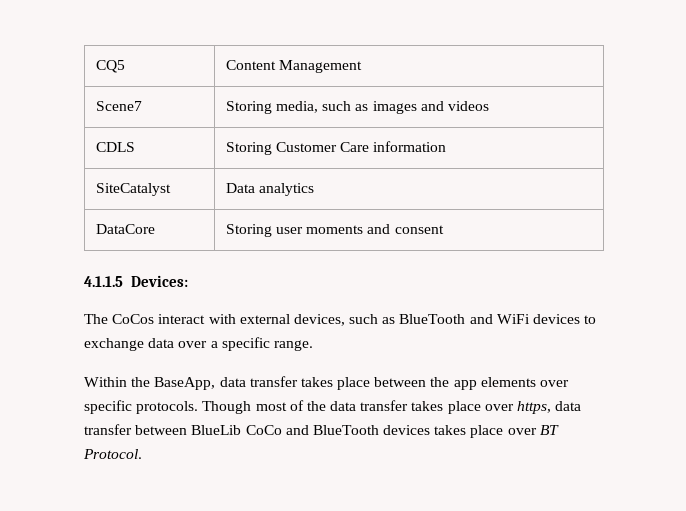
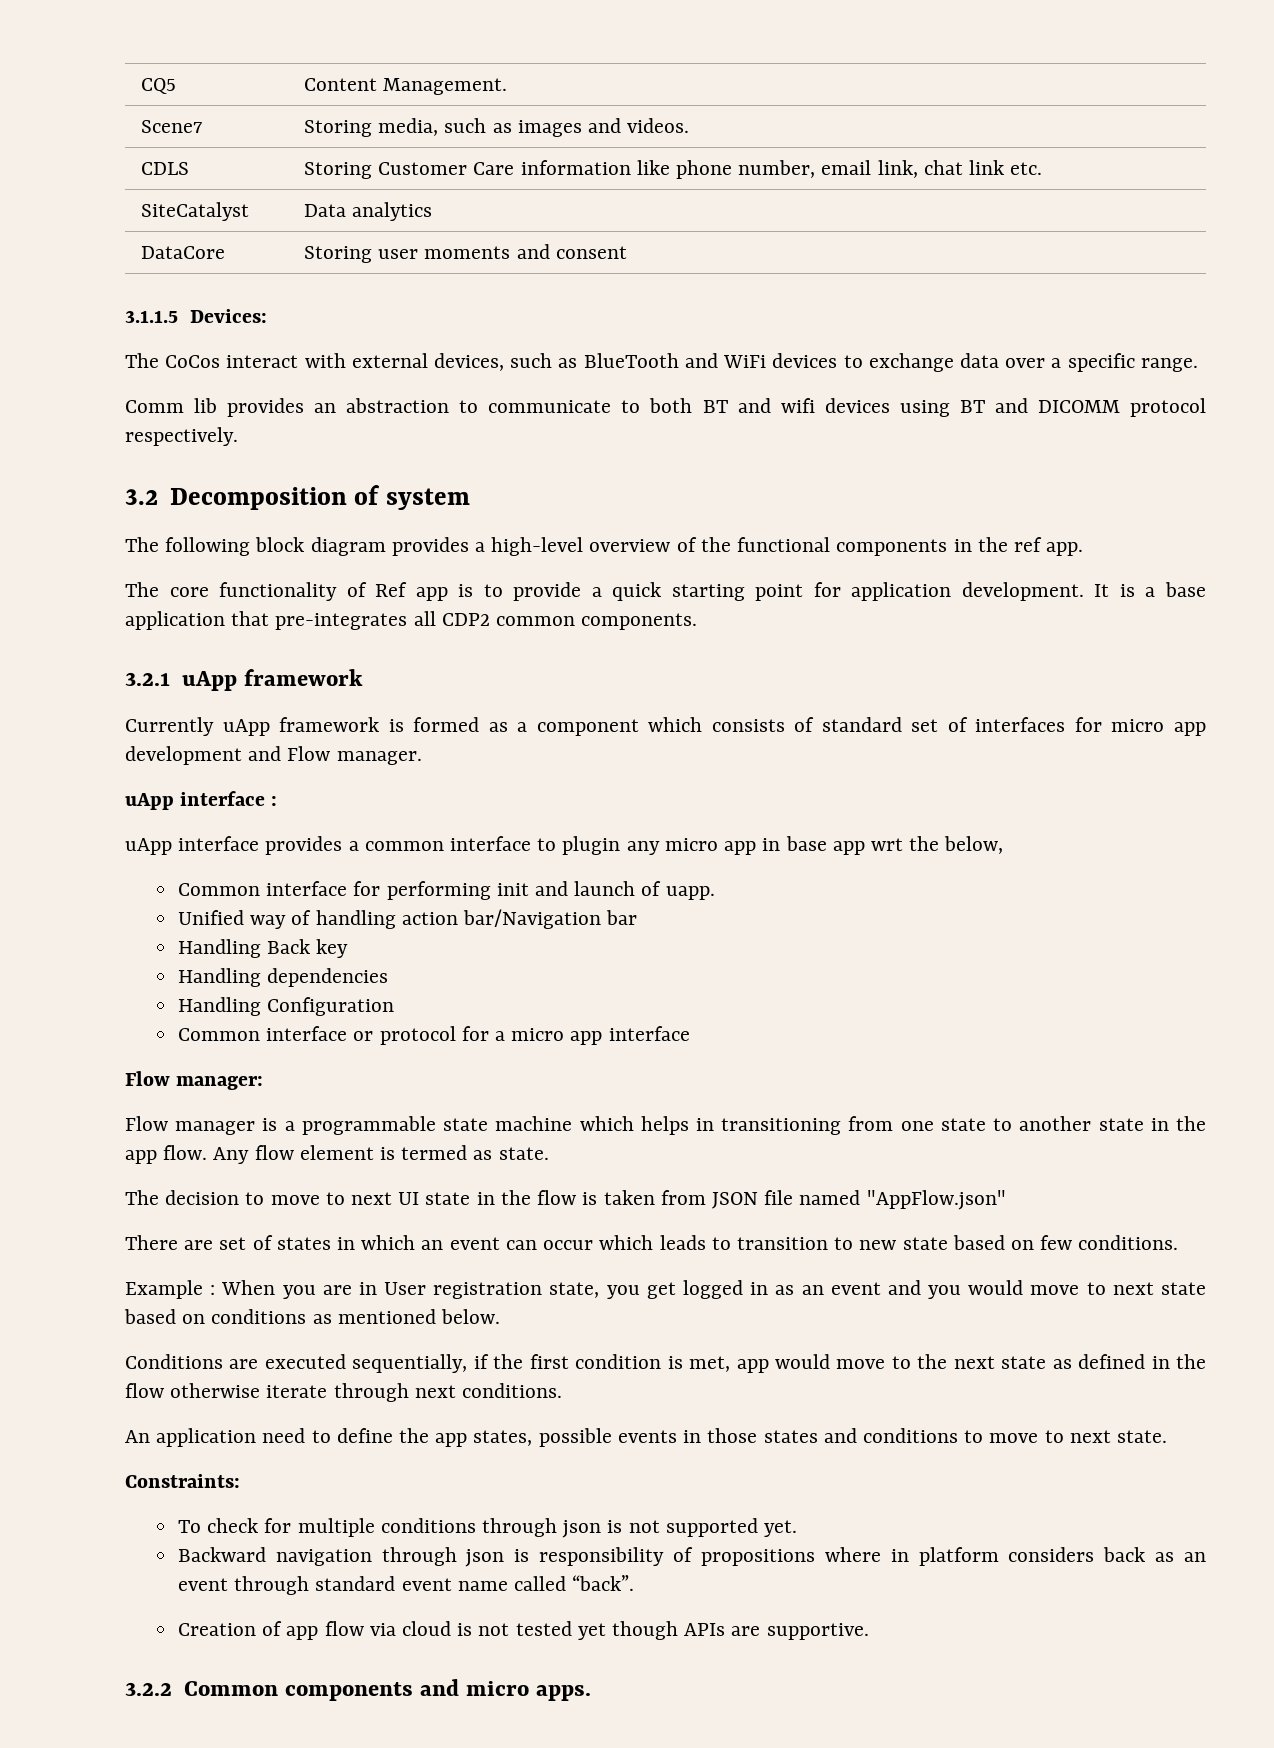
- CQ5 | Content Management
+ CQ5 | Content Management.
- Scene7 | Storing media, such as images and videos
+ Scene7 | Storing media, such as images and videos.
- CDLS | Storing Customer Care information
+ CDLS | Storing Customer Care information like phone number, email link, chat link etc.
- 4.1.1.5 Devices:
+ 3.1.1.5 Devices:
- Within the BaseApp, data transfer takes place between the app elements over specific protocols. Though most of the data transfer takes place over https, data transfer between BlueLib CoCo and BlueTooth devices takes place over BT Protocol.
+ Comm lib provides an abstraction to communicate to both BT and wifi devices using BT and DICOMM protocol respectively.
+ 3.2 Decomposition of system
+ The following block diagram provides a high-level overview of the functional components in the ref app.
+ The core functionality of Ref app is to provide a quick starting point for application development. It is a base application that pre-integrates all CDP2 common components.
+ 3.2.1 uApp framework
+ Currently uApp framework is formed as a component which consists of standard set of interfaces for micro app development and Flow manager.
+ uApp interface :
+ uApp interface provides a common interface to plugin any micro app in base app wrt the below,
+ Common interface for performing init and launch of uapp.
+ Unified way of handling action bar/Navigation bar
+ Handling Back key
+ Handling dependencies
+ Handling Configuration
+ Common interface or protocol for a micro app interface
+ Flow manager:
+ Flow manager is a programmable state machine which helps in transitioning from one state to another state in the app flow. Any flow element is termed as state.
+ The decision to move to next UI state in the flow is taken from JSON file named "AppFlow.json"
+ There are set of states in which an event can occur which leads to transition to new state based on few conditions.
+ Example : When you are in User registration state, you get logged in as an event and you would move to next state based on conditions as mentioned below.
+ Conditions are executed sequentially, if the first condition is met, app would move to the next state as defined in the flow otherwise iterate through next conditions.
+ An application need to define the app states, possible events in those states and conditions to move to next state.
+ Constraints:
+ To check for multiple conditions through json is not supported yet.
+ Backward navigation through json is responsibility of propositions where in platform considers back as an event through standard event name called “back”.
+ Creation of app flow via cloud is not tested yet though APIs are supportive.
+ 3.2.2 Common components and micro apps.

